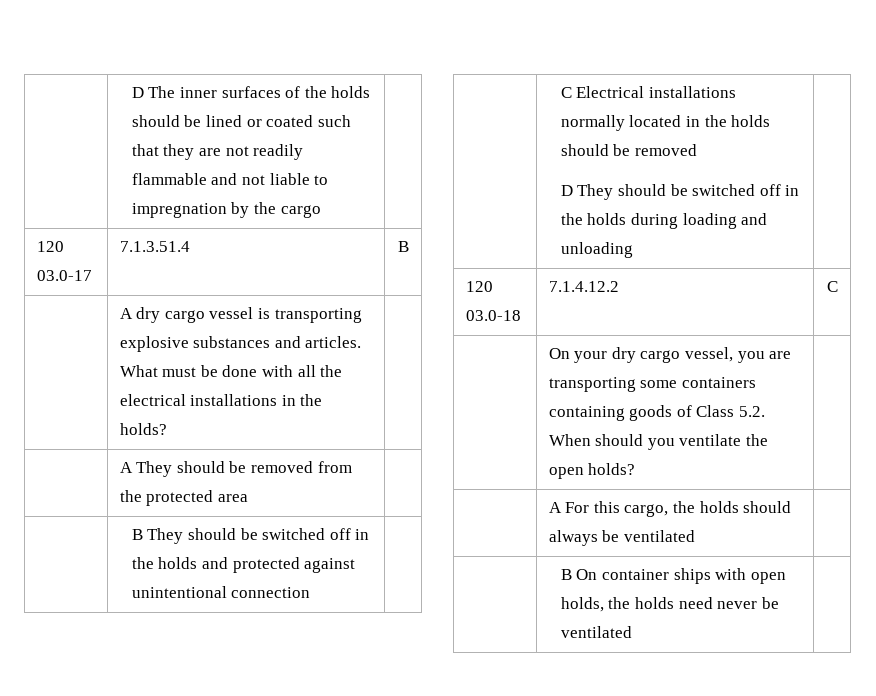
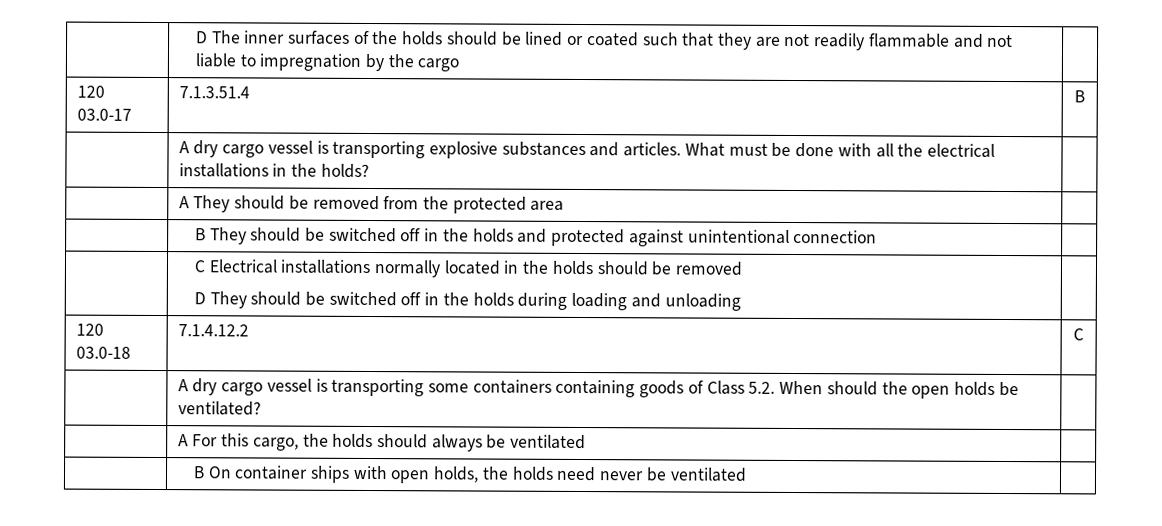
- | On your dry cargo vessel, you are transporting some containers containing goods of Class 5.2. When should you ventilate the open holds? |
+ | A dry cargo vessel is transporting some containers containing goods of Class 5.2. When should the open holds be ventilated? |

